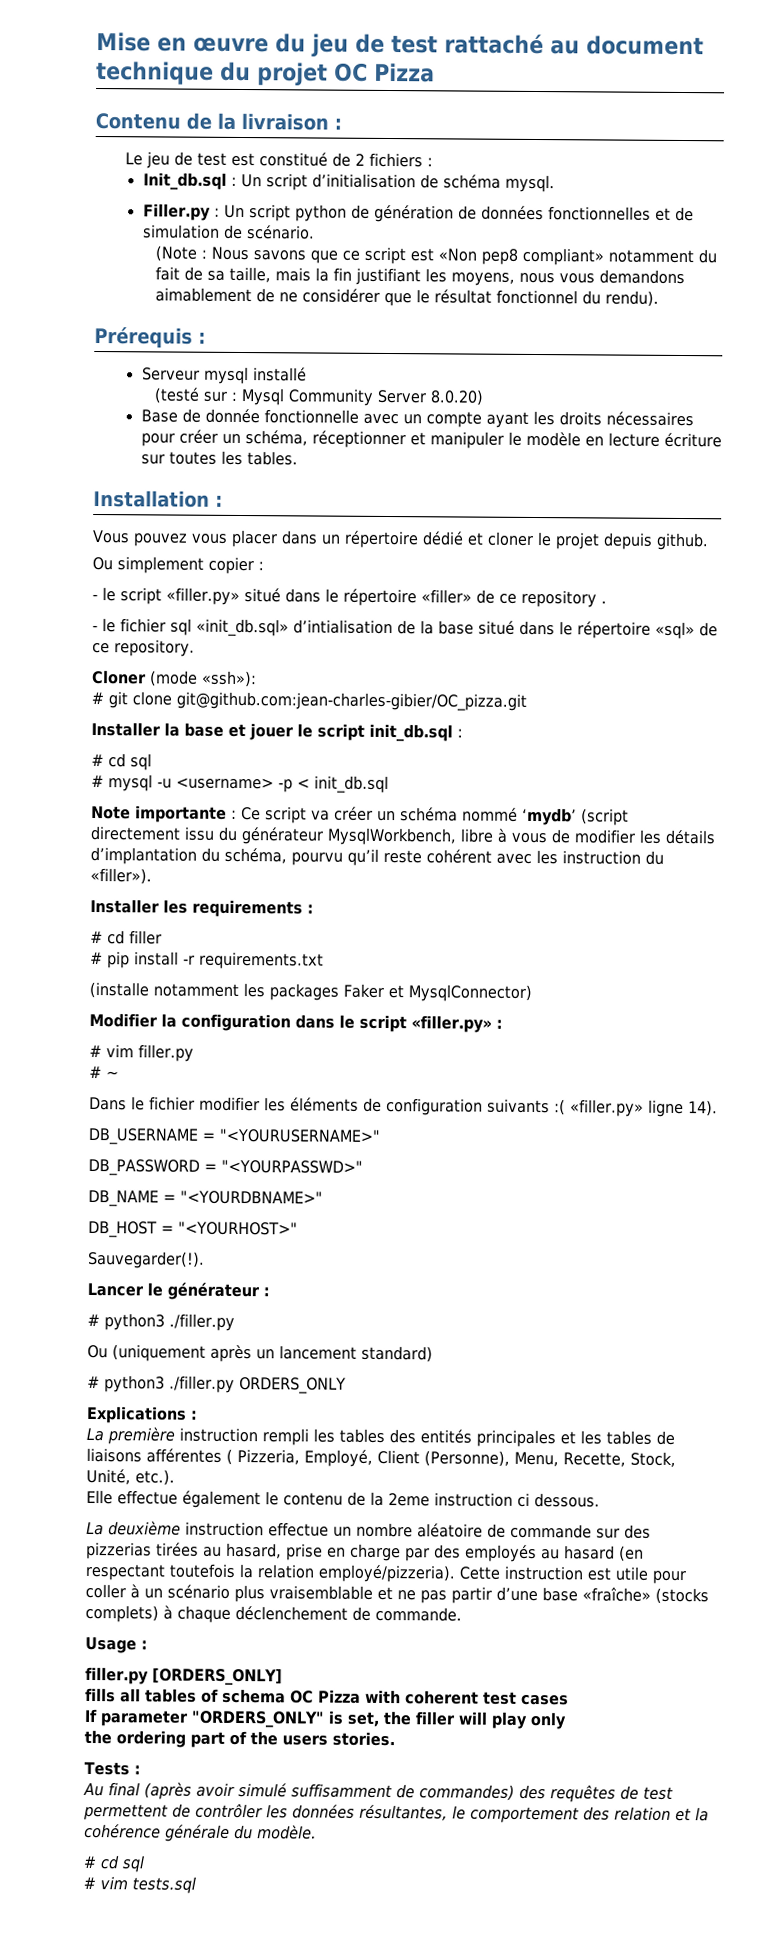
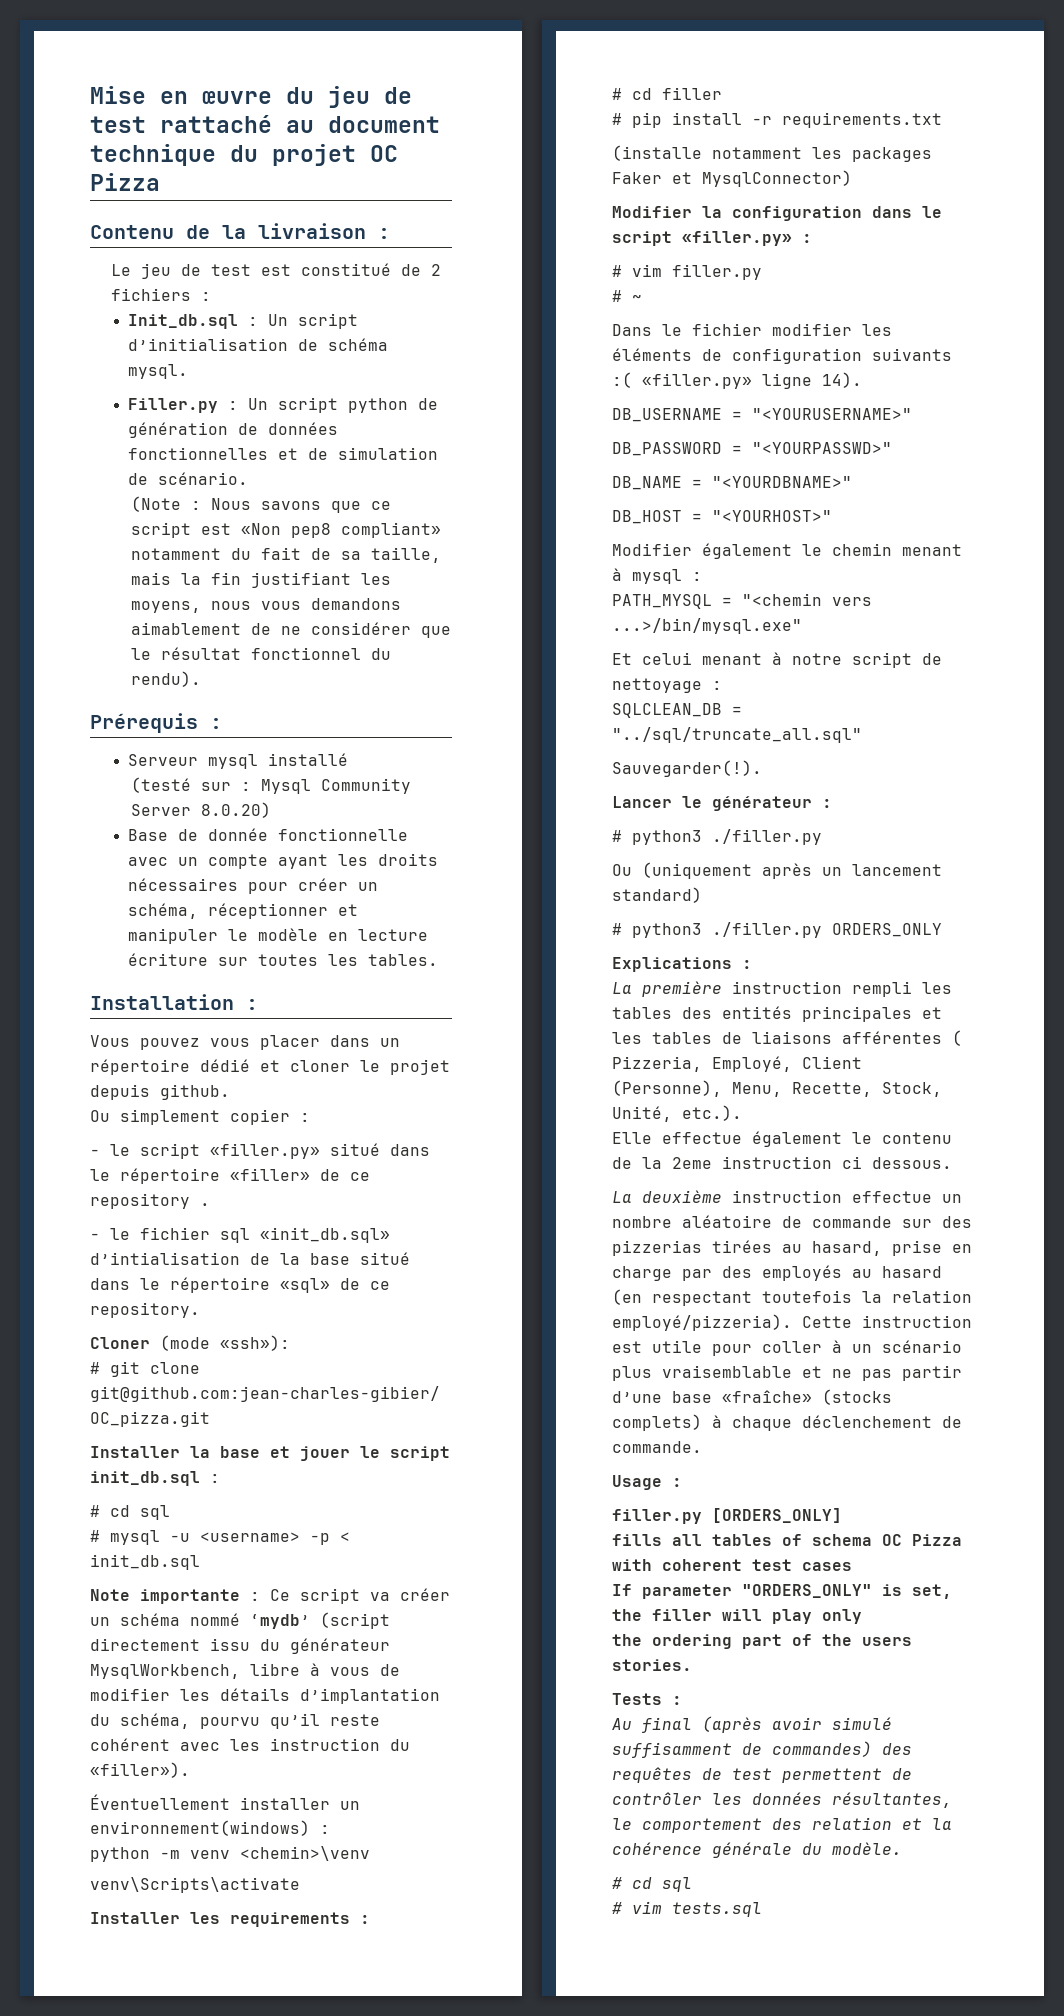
+ Éventuellement installer un environnement(windows) :
+ python -m venv <chemin>\venv
+ venv\Scripts\activate
+ Modifier également le chemin menant à mysql :
+ PATH_MYSQL = "<chemin vers ...>/bin/mysql.exe"
+ Et celui menant à notre script de nettoyage :
+ SQLCLEAN_DB = "../sql/truncate_all.sql"

